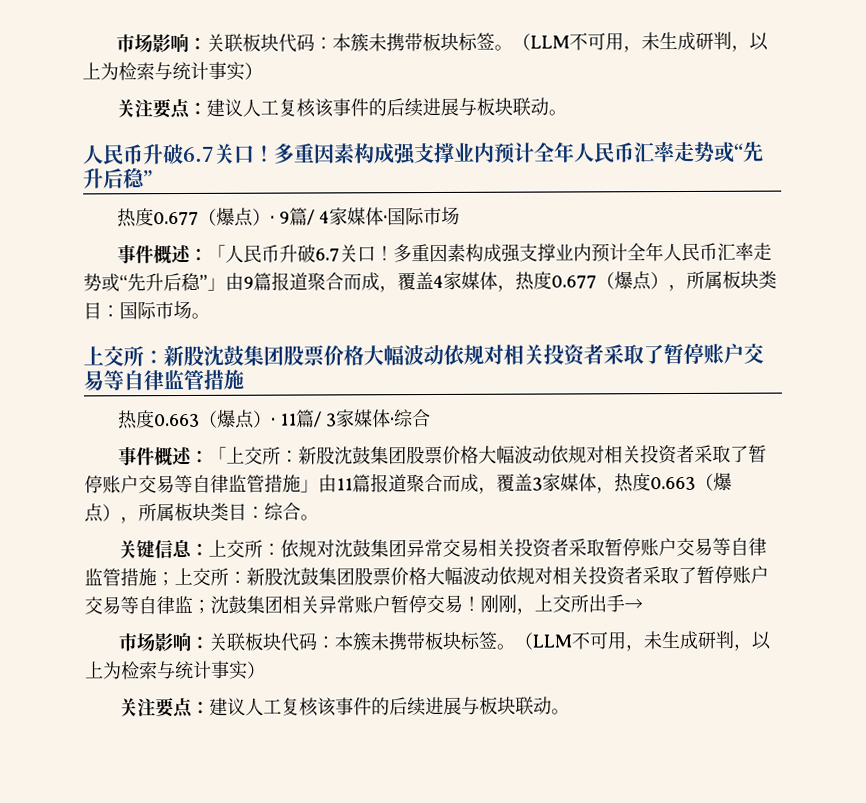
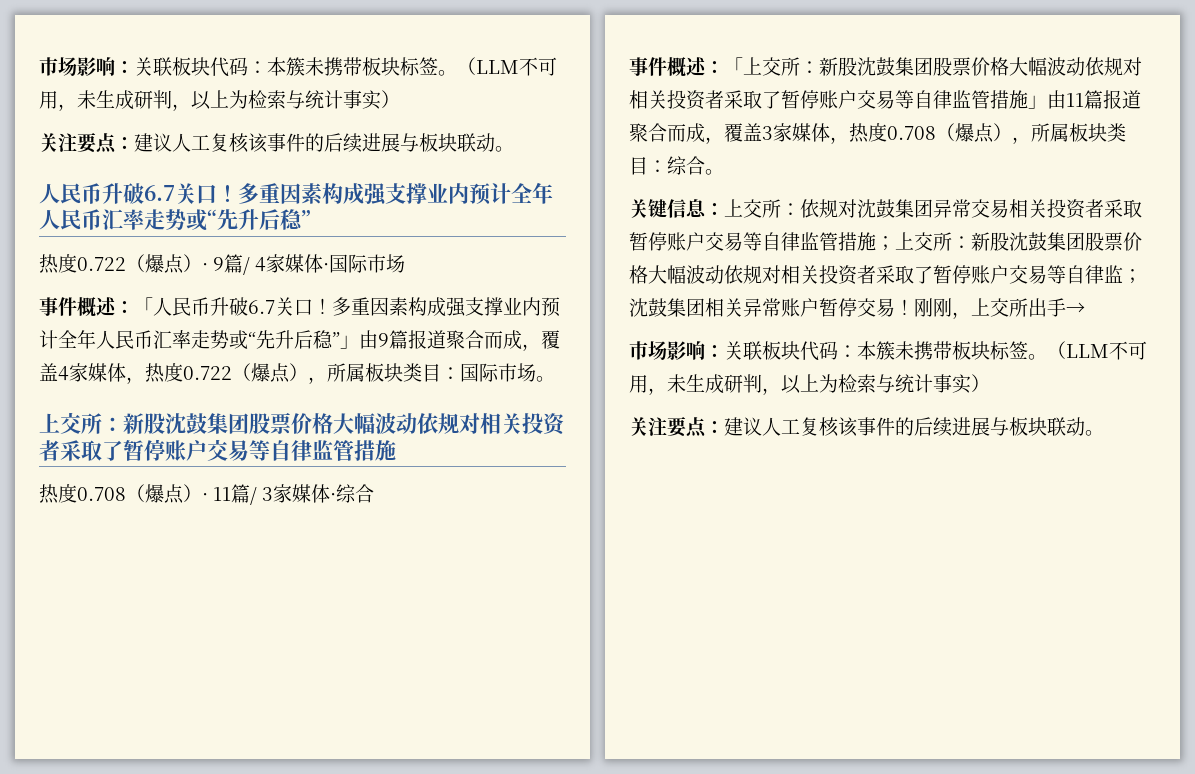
- 热度0.677（爆点）· 9篇/ 4家媒体·国际市场
+ 热度0.722（爆点）· 9篇/ 4家媒体·国际市场
- 多重因素构成强支撑业内预计全年人民币汇率走势或“先升后稳”」由9篇报道聚合而成，覆盖4家媒体，热度0.677（爆点），所属板块类目：国际市场。
+ 多重因素构成强支撑业内预计全年人民币汇率走势或“先升后稳”」由9篇报道聚合而成，覆盖4家媒体，热度0.722（爆点），所属板块类目：国际市场。
- 热度0.663（爆点）· 11篇/ 3家媒体·综合
+ 热度0.708（爆点）· 11篇/ 3家媒体·综合
- 事件概述：「上交所：新股沈鼓集团股票价格大幅波动依规对相关投资者采取了暂停账户交易等自律监管措施」由11篇报道聚合而成，覆盖3家媒体，热度0.663（爆点），所属板块类目：综合。
+ 事件概述：「上交所：新股沈鼓集团股票价格大幅波动依规对相关投资者采取了暂停账户交易等自律监管措施」由11篇报道聚合而成，覆盖3家媒体，热度0.708（爆点），所属板块类目：综合。

